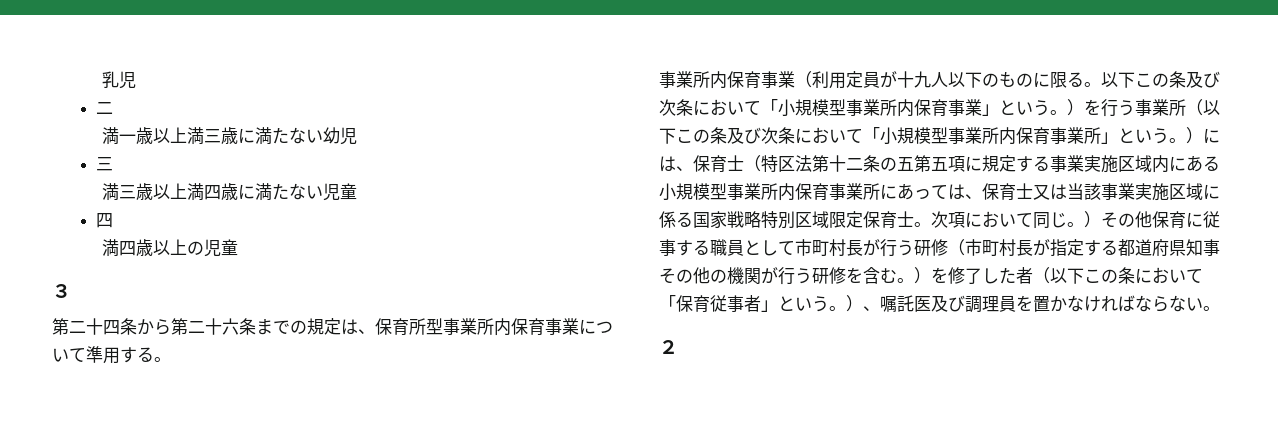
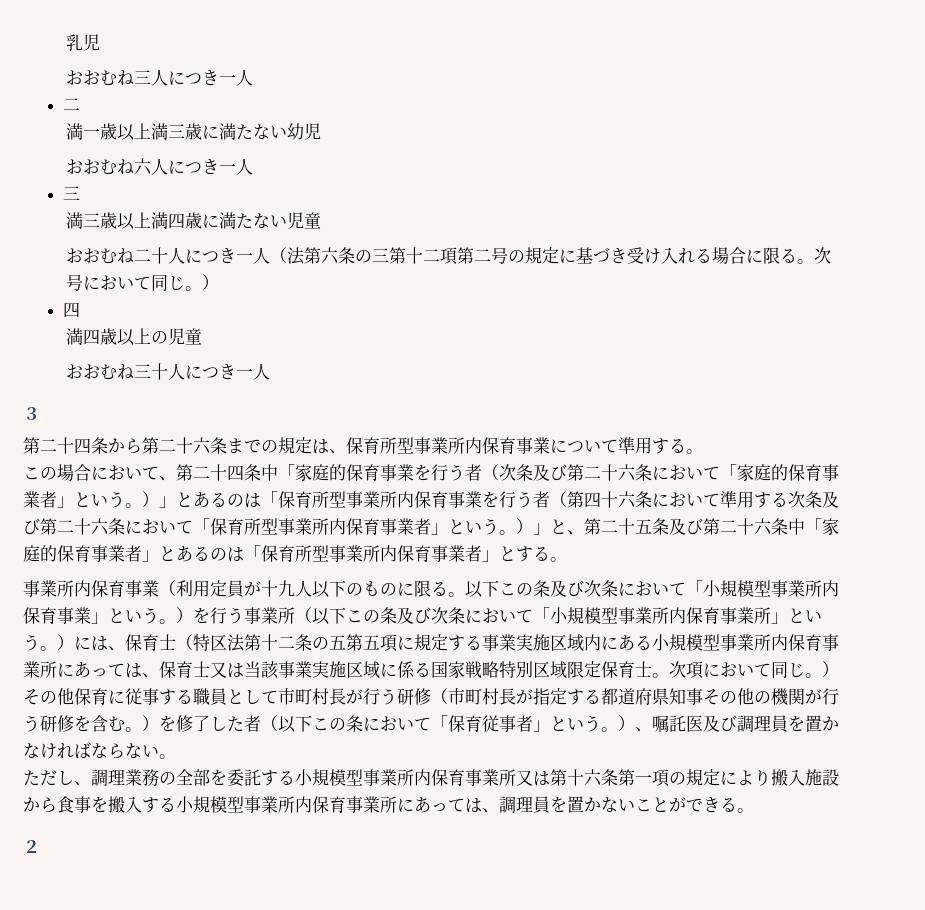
+ おおむね三人につき一人
+ おおむね六人につき一人
+ おおむね二十人につき一人（法第六条の三第十二項第二号の規定に基づき受け入れる場合に限る。次号において同じ。）
+ おおむね三十人につき一人
+ この場合において、第二十四条中「家庭的保育事業を行う者（次条及び第二十六条において「家庭的保育事業者」という。）」とあるのは「保育所型事業所内保育事業を行う者（第四十六条において準用する次条及び第二十六条において「保育所型事業所内保育事業者」という。）」と、第二十五条及び第二十六条中「家庭的保育事業者」とあるのは「保育所型事業所内保育事業者」とする。
+ ただし、調理業務の全部を委託する小規模型事業所内保育事業所又は第十六条第一項の規定により搬入施設から食事を搬入する小規模型事業所内保育事業所にあっては、調理員を置かないことができる。

